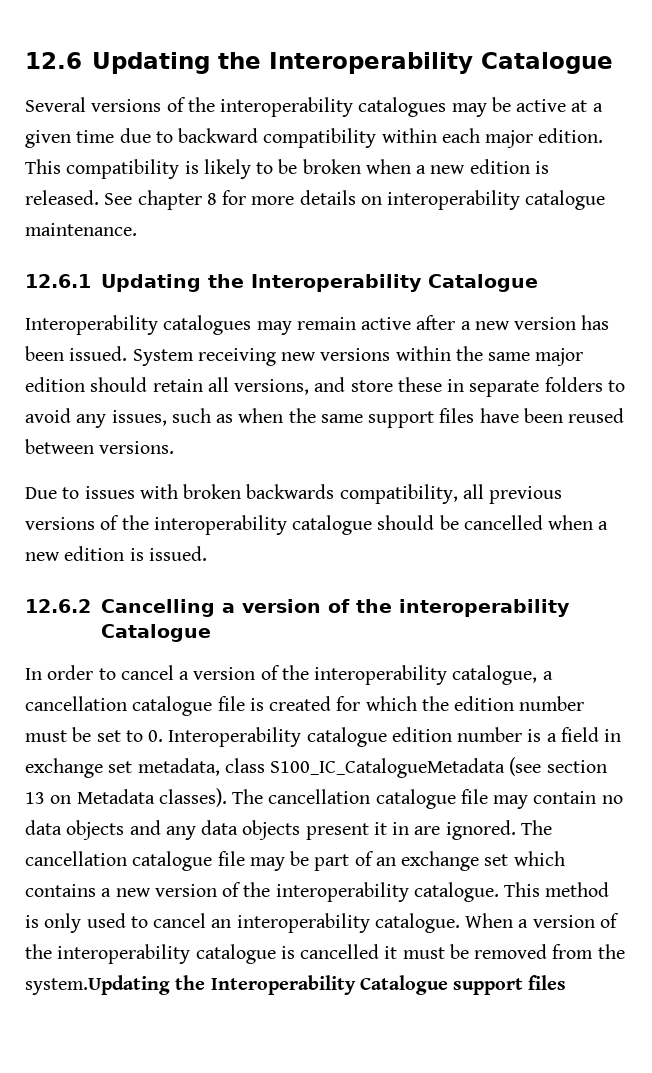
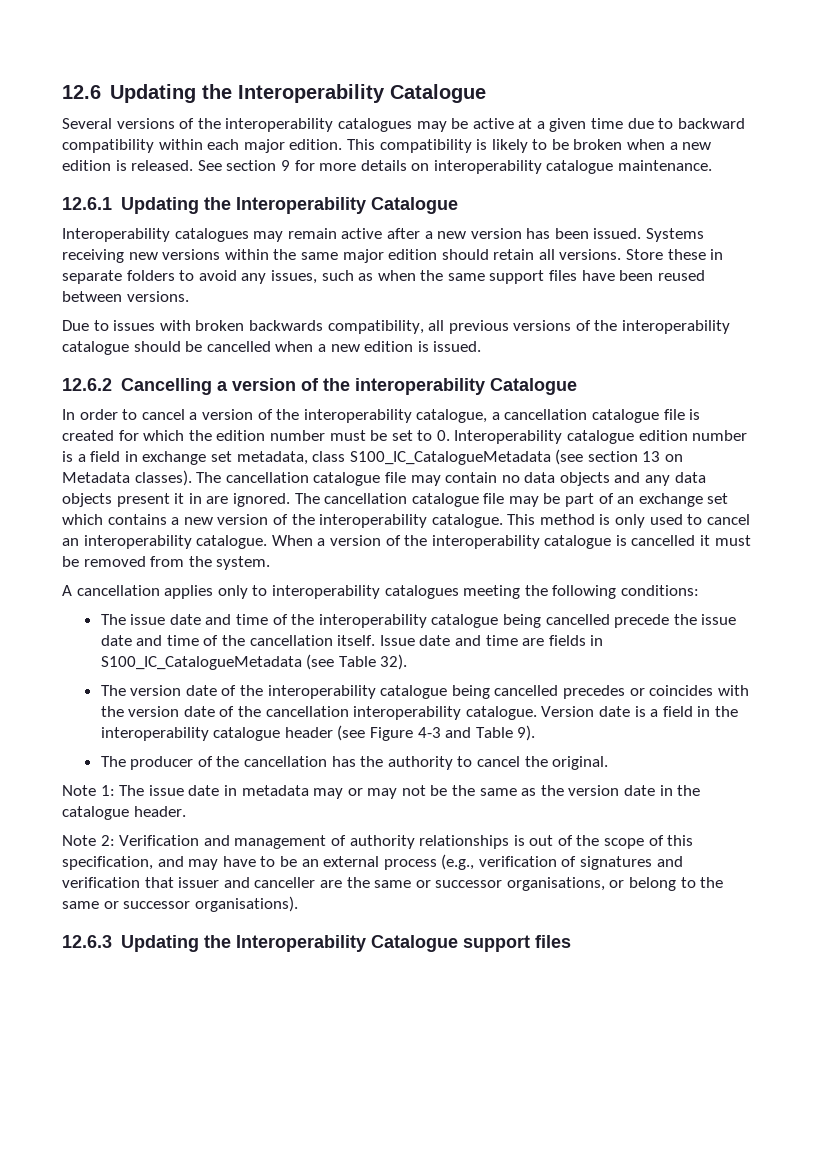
- See chapter 8 for more details on interoperability catalogue maintenance.
+ See section 9 for more details on interoperability catalogue maintenance.
- System receiving new versions within the same major edition should retain all versions, and store these in separate folders to avoid any issues, such as when the same support files have been reused between versions.
+ Systems receiving new versions within the same major edition should retain all versions. Store these in separate folders to avoid any issues, such as when the same support files have been reused between versions.
- When a version of the interoperability catalogue is cancelled it must be removed from the system.Updating the Interoperability Catalogue support files
+ When a version of the interoperability catalogue is cancelled it must be removed from the system.
+ A cancellation applies only to interoperability catalogues meeting the following conditions:
+ The issue date and time of the interoperability catalogue being cancelled precede the issue date and time of the cancellation itself. Issue date and time are fields in S100_IC_CatalogueMetadata (see Table 32).
+ The version date of the interoperability catalogue being cancelled precedes or coincides with the version date of the cancellation interoperability catalogue. Version date is a field in the interoperability catalogue header (see Figure 4-3 and Table 9).
+ The producer of the cancellation has the authority to cancel the original.
+ Note 1: The issue date in metadata may or may not be the same as the version date in the catalogue header.
+ Note 2: Verification and management of authority relationships is out of the scope of this specification, and may have to be an external process (e.g., verification of signatures and verification that issuer and canceller are the same or successor organisations, or belong to the same or successor organisations).
+ 12.6.3 Updating the Interoperability Catalogue support files

